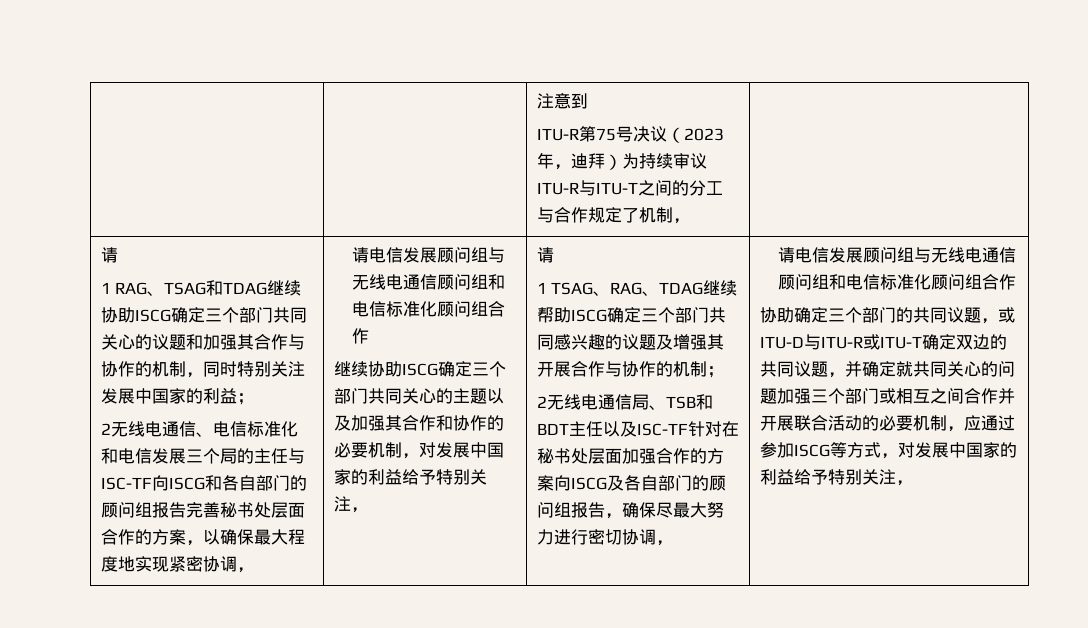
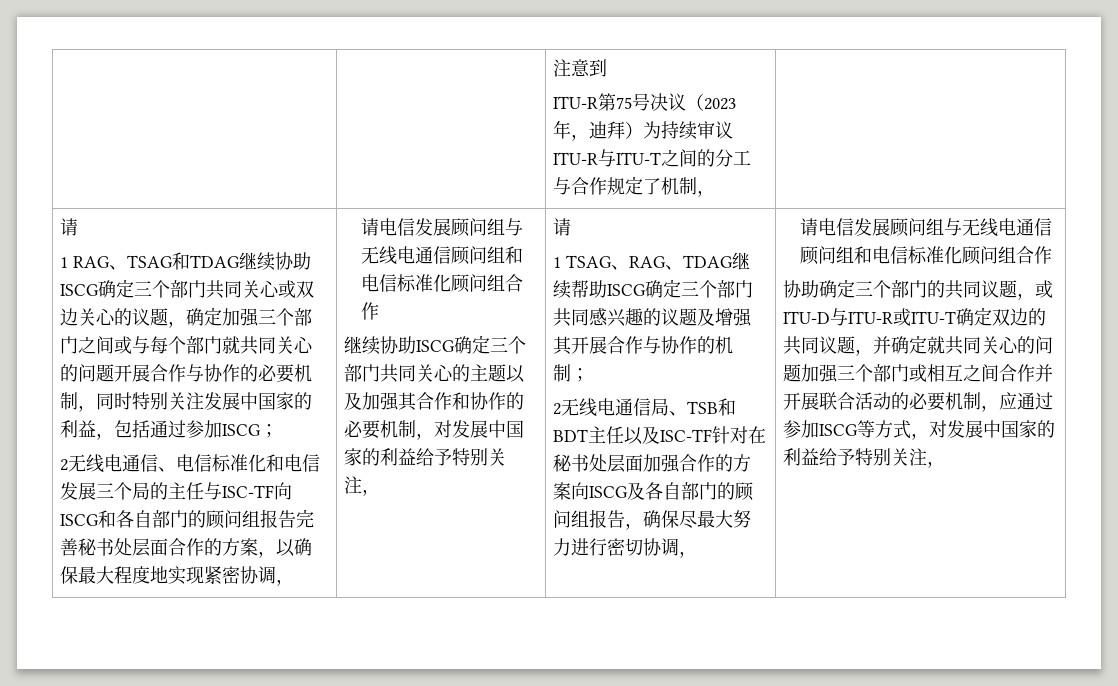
- 1 RAG、TSAG和TDAG继续协助ISCG确定三个部门共同关心的议题和加强其合作与协作的机制，同时特别关注发展中国家的利益；
+ 1 RAG、TSAG和TDAG继续协助ISCG确定三个部门共同关心或双边关心的议题，确定加强三个部门之间或与每个部门就共同关心的问题开展合作与协作的必要机制，同时特别关注发展中国家的利益，包括通过参加ISCG；

